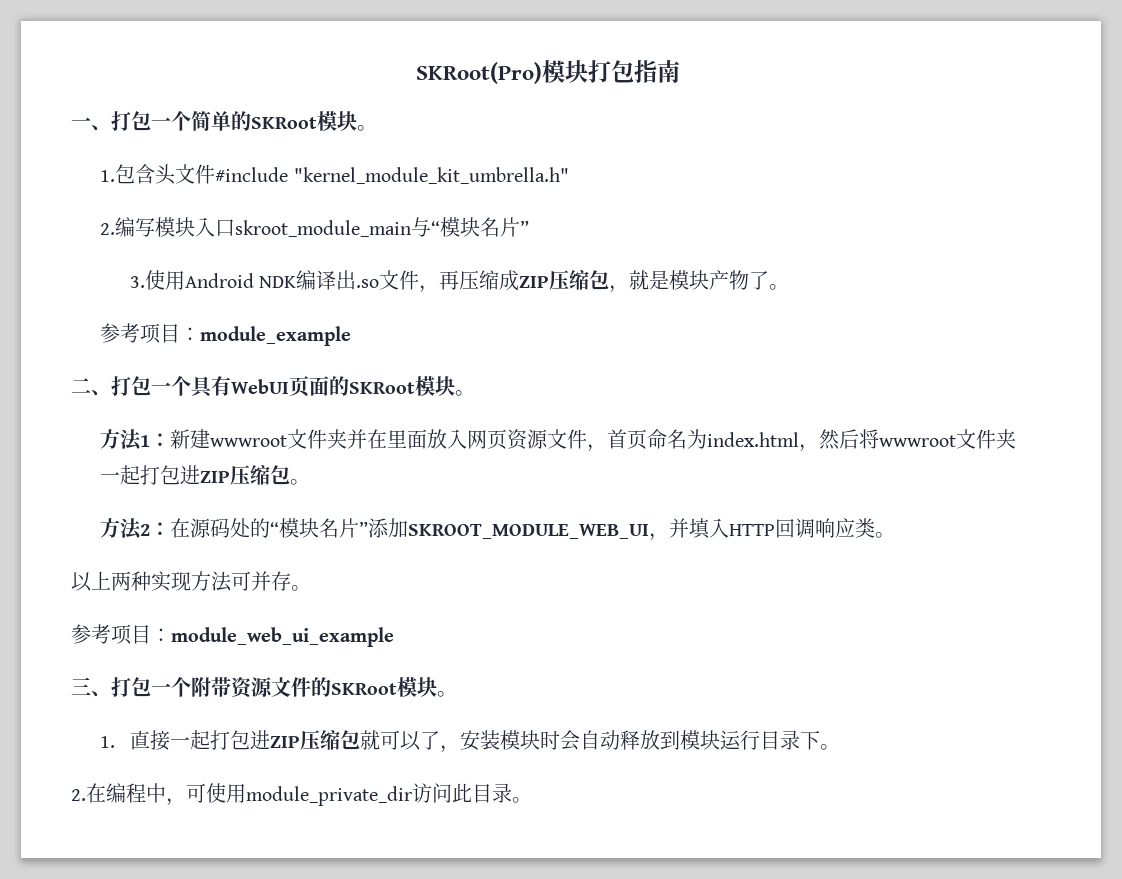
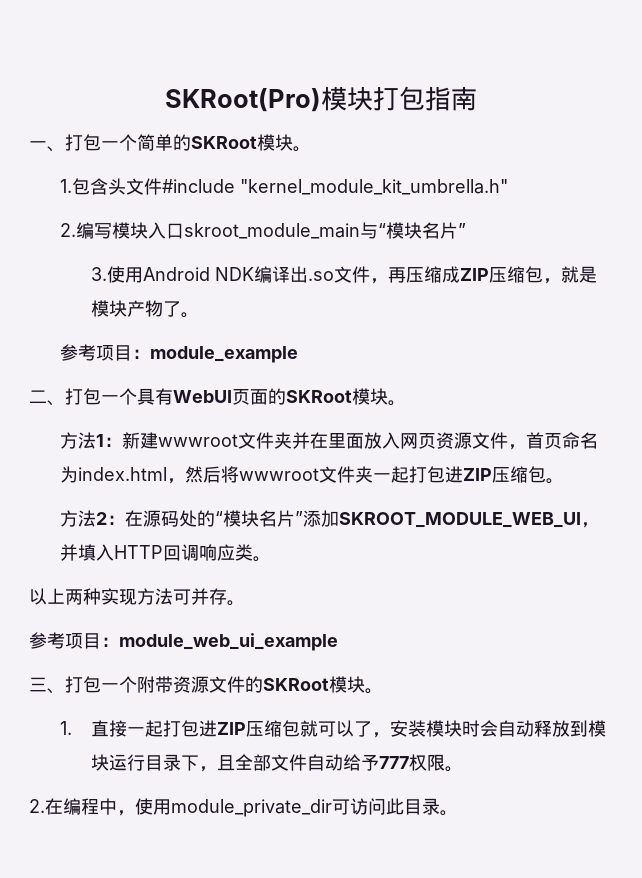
- 1.直接一起打包进ZIP压缩包就可以了，安装模块时会自动释放到模块运行目录下。
+ 1.直接一起打包进ZIP压缩包就可以了，安装模块时会自动释放到模块运行目录下，且全部文件自动给予777权限。
- 2.在编程中，可使用module_private_dir访问此目录。
+ 2.在编程中，使用module_private_dir可访问此目录。

